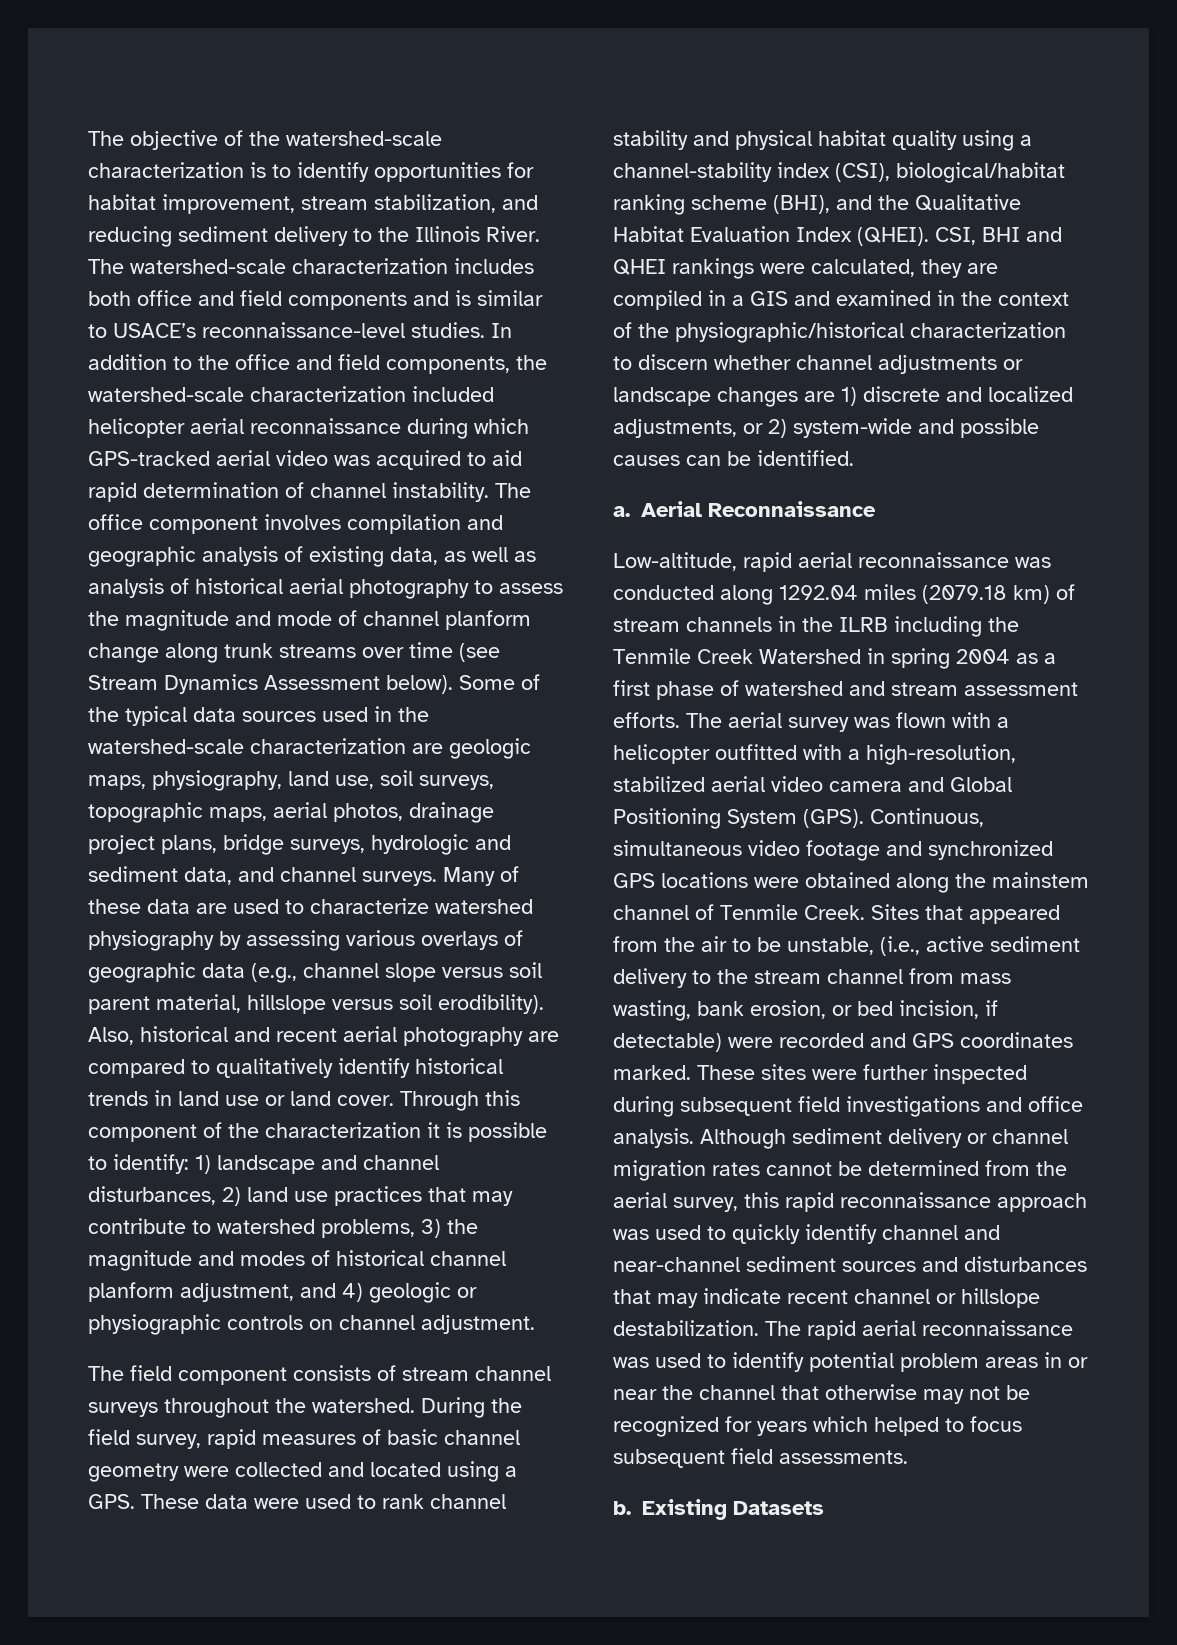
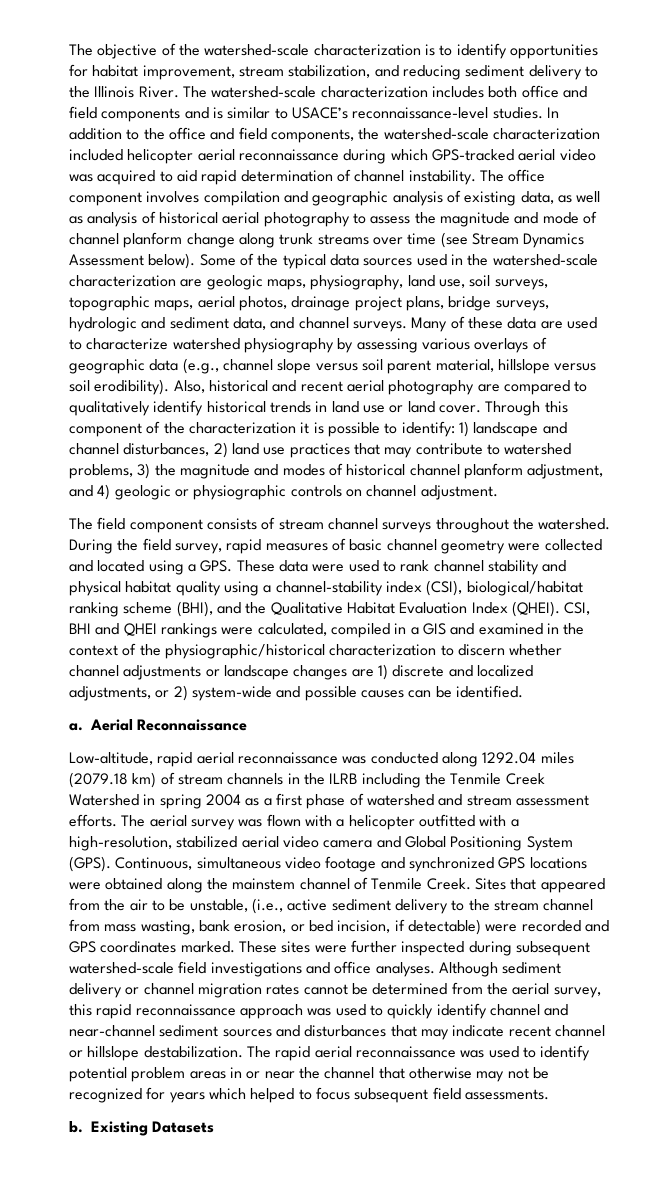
- CSI, BHI and QHEI rankings were calculated, they are compiled in a GIS and examined in the context of the physiographic/historical characterization to discern whether channel adjustments or landscape changes are 1) discrete and localized adjustments, or 2) system-wide and possible causes can be identified.
+ CSI, BHI and QHEI rankings were calculated, compiled in a GIS and examined in the context of the physiographic/historical characterization to discern whether channel adjustments or landscape changes are 1) discrete and localized adjustments, or 2) system-wide and possible causes can be identified.
- These sites were further inspected during subsequent field investigations and office analysis.
+ These sites were further inspected during subsequent watershed-scale field investigations and office analyses.

